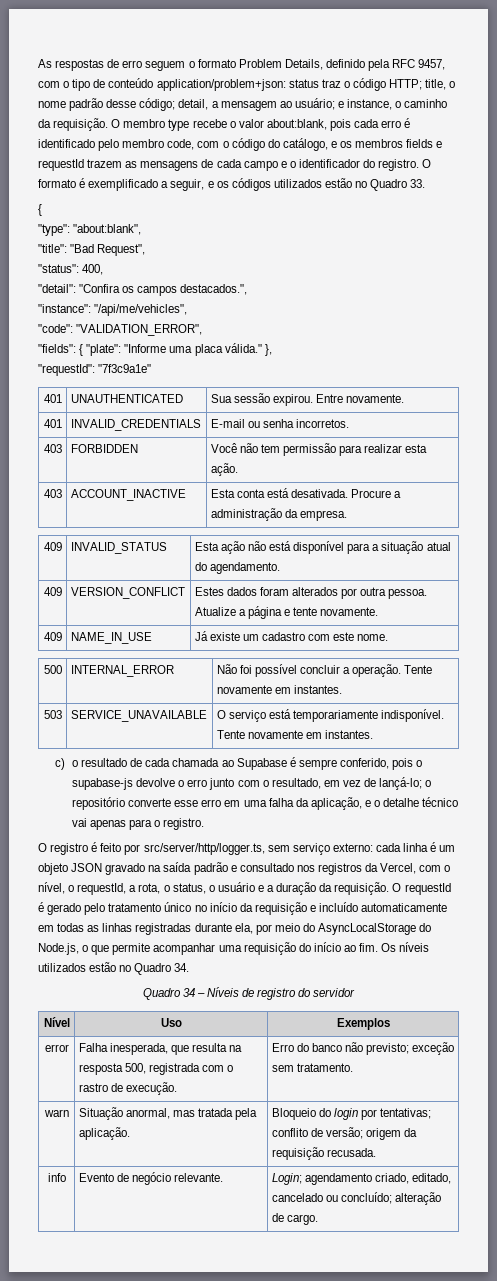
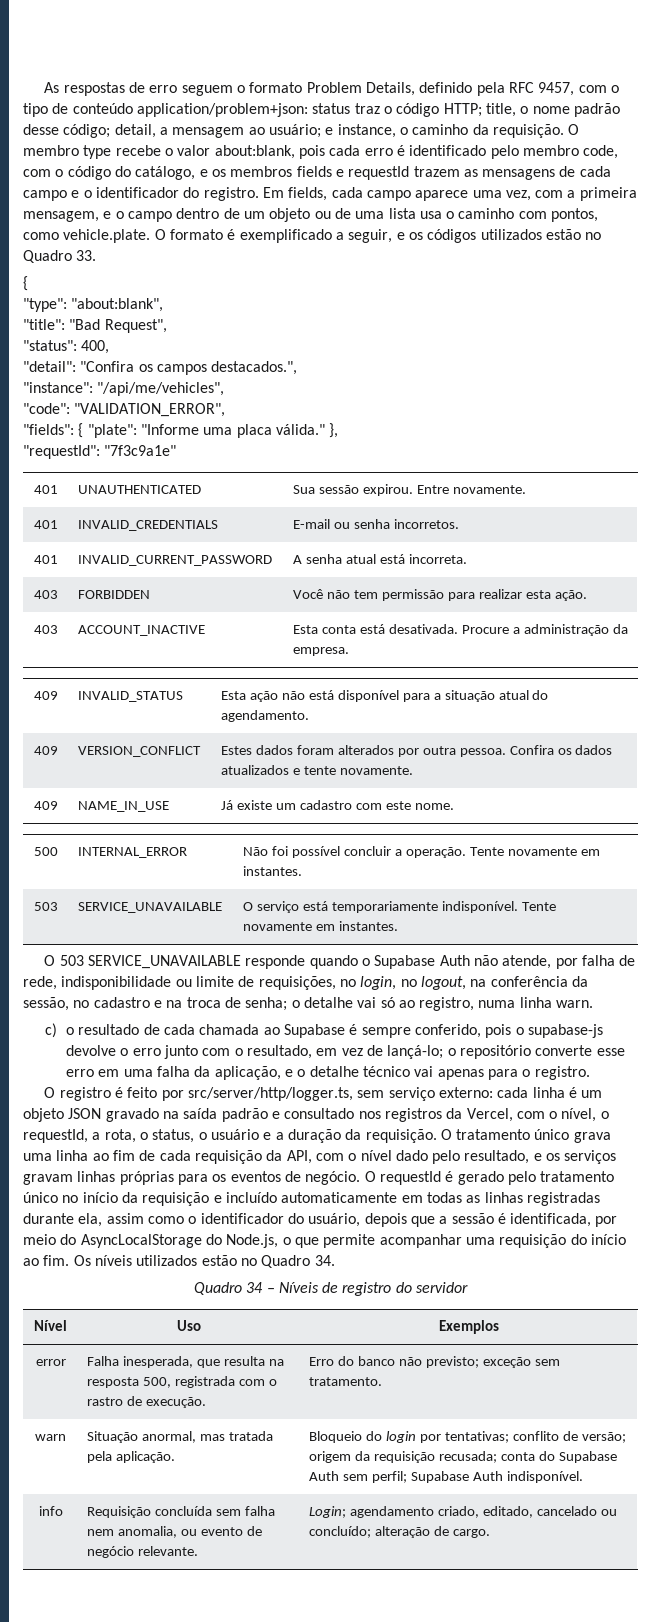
- O formato é exemplificado a seguir, e os códigos utilizados estão no Quadro 33.
+ Em fields, cada campo aparece uma vez, com a primeira mensagem, e o campo dentro de um objeto ou de uma lista usa o caminho com pontos, como vehicle.plate. O formato é exemplificado a seguir, e os códigos utilizados estão no Quadro 33.
+ 401 | INVALID_CURRENT_PASSWORD | A senha atual está incorreta.
- 409 | VERSION_CONFLICT | Estes dados foram alterados por outra pessoa. Atualize a página e tente novamente.
+ 409 | VERSION_CONFLICT | Estes dados foram alterados por outra pessoa. Confira os dados atualizados e tente novamente.
+ O 503 SERVICE_UNAVAILABLE responde quando o Supabase Auth não atende, por falha de rede, indisponibilidade ou limite de requisições, no login, no logout, na conferência da sessão, no cadastro e na troca de senha; o detalhe vai só ao registro, numa linha warn.
- O requestId é gerado pelo tratamento único no início da requisição e incluído automaticamente em todas as linhas registradas durante ela, por meio do AsyncLocalStorage do Node.js, o que permite acompanhar uma requisição do início ao fim.
+ O tratamento único grava uma linha ao fim de cada requisição da API, com o nível dado pelo resultado, e os serviços gravam linhas próprias para os eventos de negócio. O requestId é gerado pelo tratamento único no início da requisição e incluído automaticamente em todas as linhas registradas durante ela, assim como o identificador do usuário, depois que a sessão é identificada, por meio do AsyncLocalStorage do Node.js, o que permite acompanhar uma requisição do início ao fim.
- warn | Situação anormal, mas tratada pela aplicação. | Bloqueio do login por tentativas; conflito de versão; origem da requisição recusada.
- info | Evento de negócio relevante. | Login; agendamento criado, editado, cancelado ou concluído; alteração de cargo.
+ warn | Situação anormal, mas tratada pela aplicação. | Bloqueio do login por tentativas; conflito de versão; origem da requisição recusada; conta do Supabase Auth sem perfil; Supabase Auth indisponível.
+ info | Requisição concluída sem falha nem anomalia, ou evento de negócio relevante. | Login; agendamento criado, editado, cancelado ou concluído; alteração de cargo.

